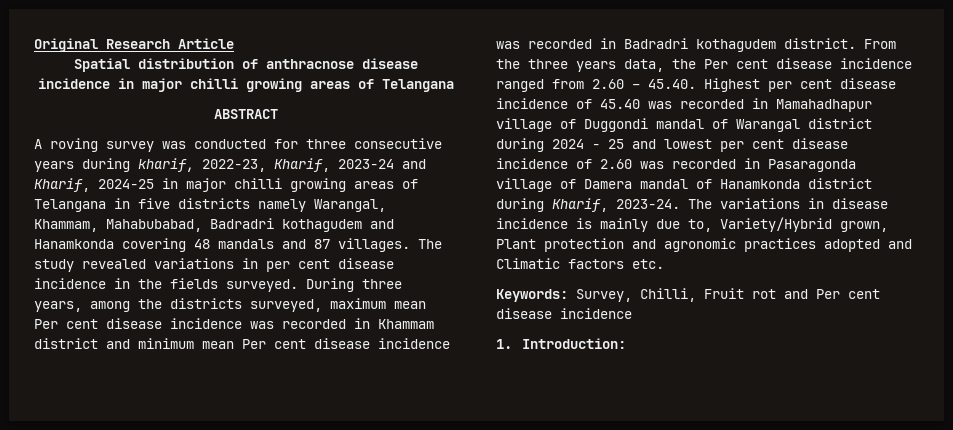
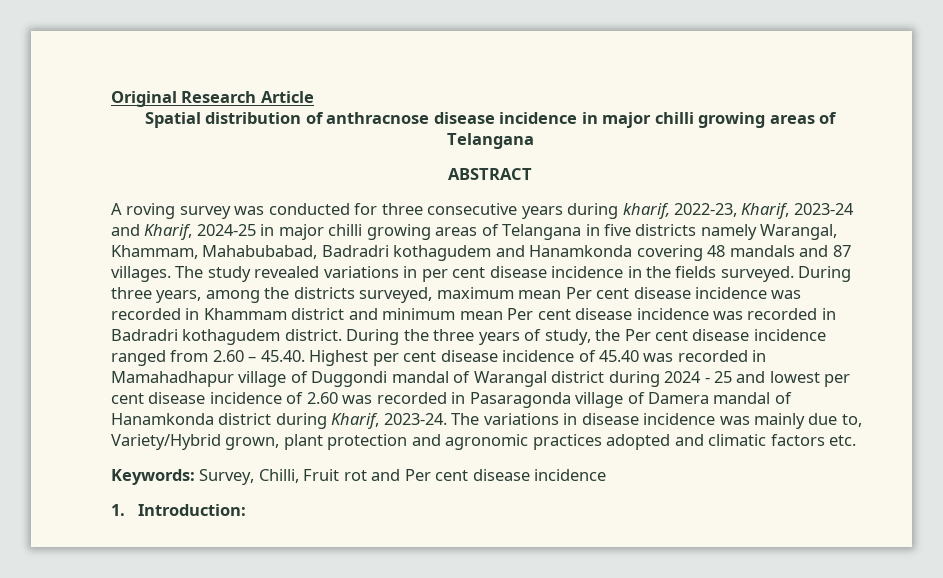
- From the three years data, the Per cent disease incidence ranged from 2.60 – 45.40. Highest per cent disease incidence of 45.40 was recorded in Mamahadhapur village of Duggondi mandal of Warangal district during 2024 - 25 and lowest per cent disease incidence of 2.60 was recorded in Pasaragonda village of Damera mandal of Hanamkonda district during Kharif, 2023-24.
+ During the three years of study, the Per cent disease incidence ranged from 2.60 – 45.40. Highest per cent disease incidence of 45.40 was recorded in Mamahadhapur village of Duggondi mandal of Warangal district during 2024 - 25 and lowest per cent disease incidence of 2.60 was recorded in Pasaragonda village of Damera mandal of Hanamkonda district during Kharif, 2023-24.
- The variations in disease incidence is mainly due to, Variety/Hybrid grown, Plant protection and agronomic practices adopted and Climatic factors etc.
+ The variations in disease incidence was mainly due to, Variety/Hybrid grown, plant protection and agronomic practices adopted and climatic factors etc.

